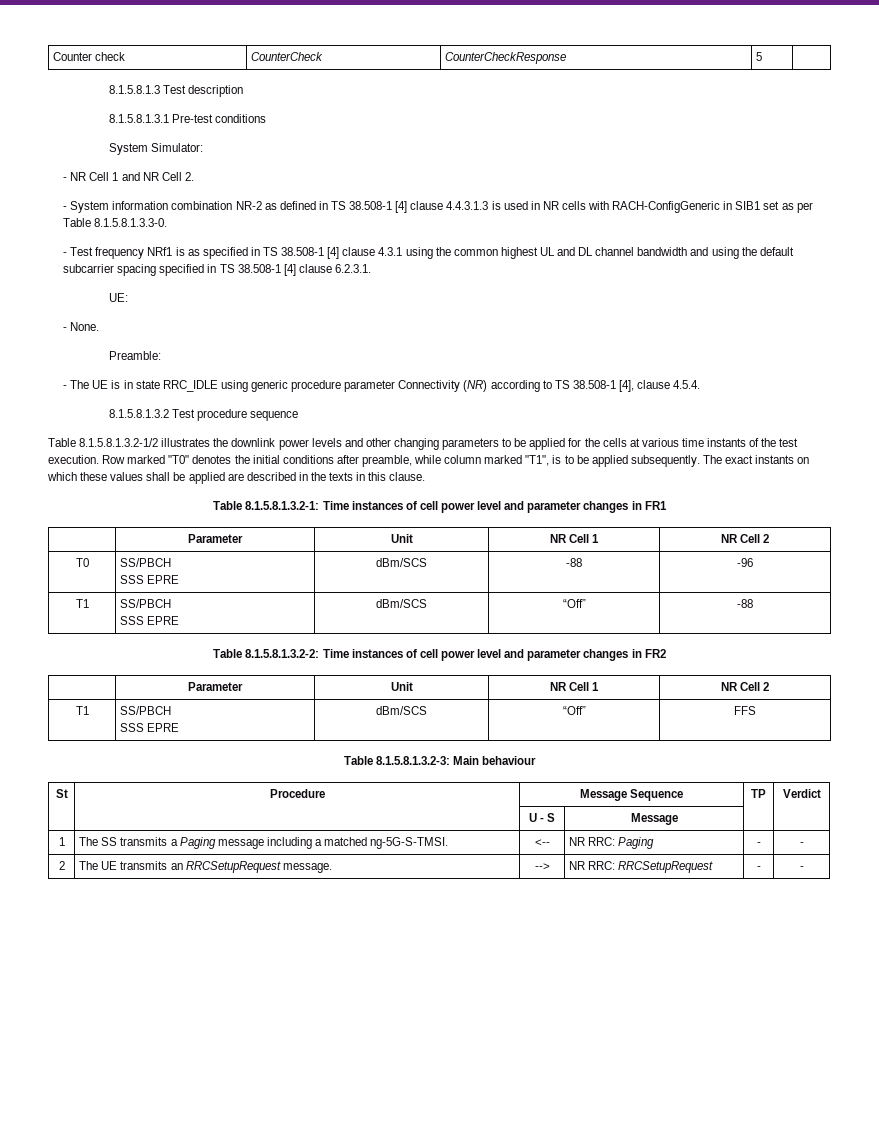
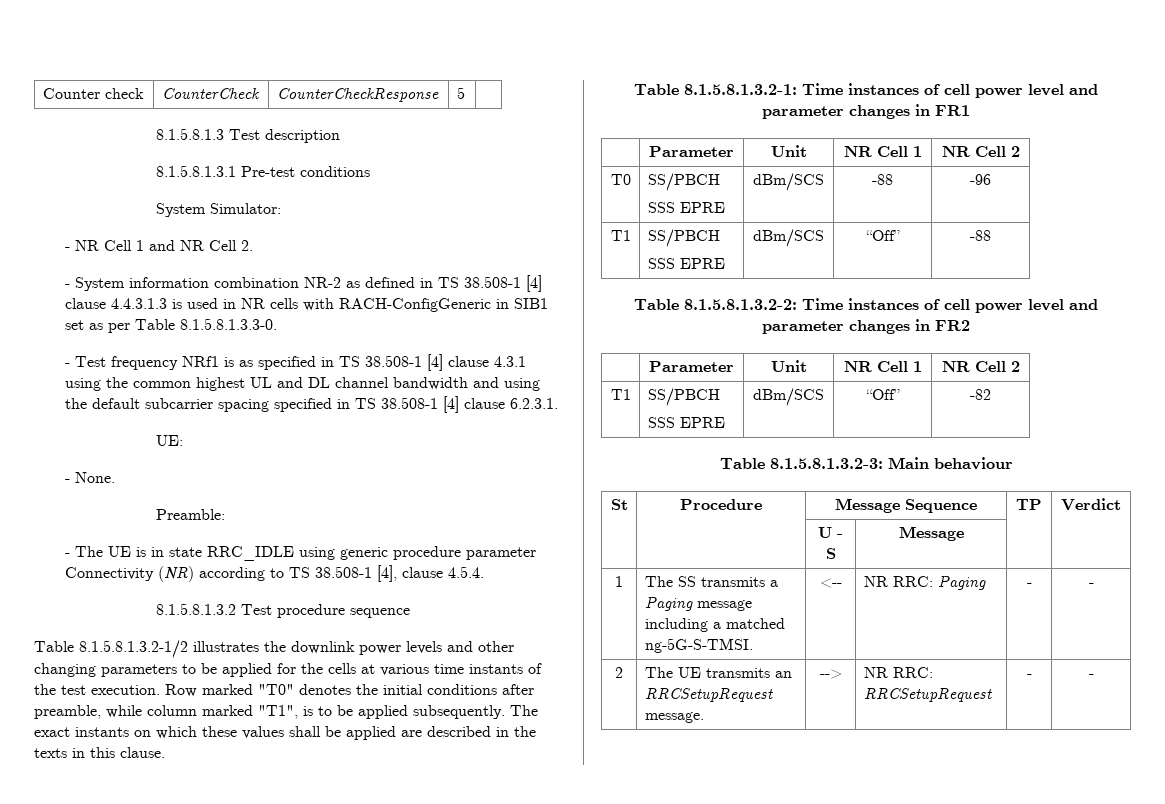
  Table 8.1.5.8.1.3.2-2: Time instances of cell power level and parameter changes in FR2
  | Parameter | Unit | NR Cell 1 | NR Cell 2
  T1 | SS/PBCH
- SSS EPRE | dBm/SCS | “Off” | FFS
+ SSS EPRE | dBm/SCS | “Off” | -82

